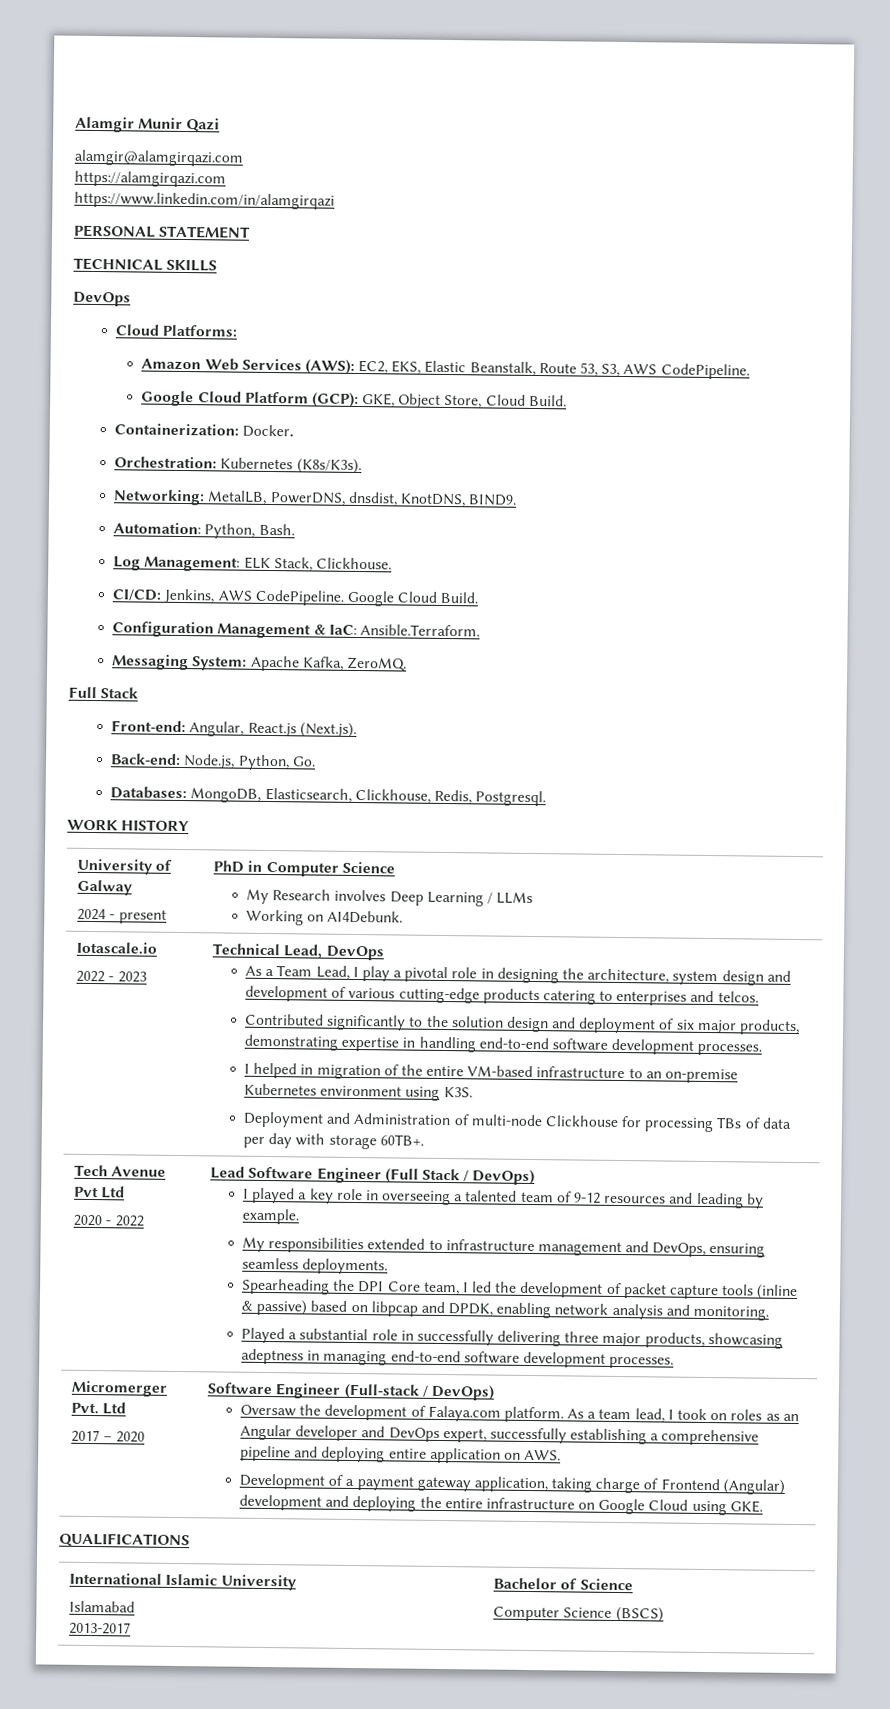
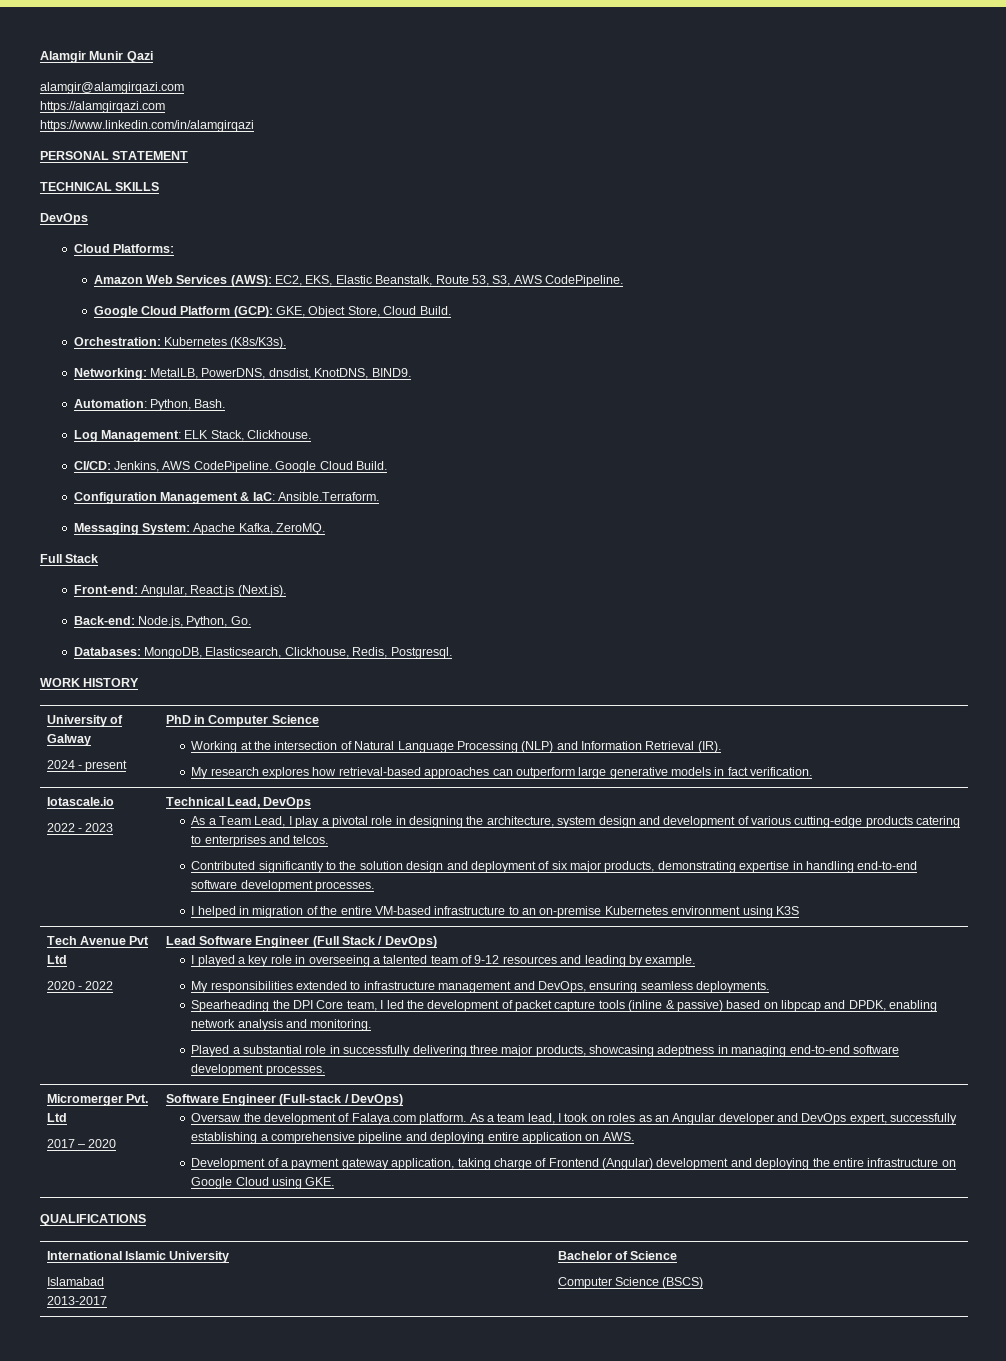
- Containerization: Docker.
  University of Galway
  2024 - present | PhD in Computer Science
- My Research involves Deep Learning / LLMs
- Working on AI4Debunk.
+ Working at the intersection of Natural Language Processing (NLP) and Information Retrieval (IR).
+ My research explores how retrieval-based approaches can outperform large generative models in fact verification.
- I helped in migration of the entire VM-based infrastructure to an on-premise Kubernetes environment using K3S.
- Deployment and Administration of multi-node Clickhouse for processing TBs of data per day with storage 60TB+.
+ I helped in migration of the entire VM-based infrastructure to an on-premise Kubernetes environment using K3S

